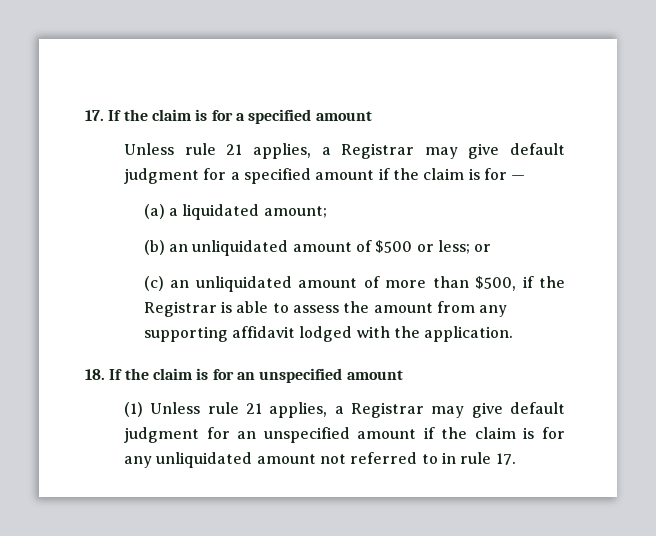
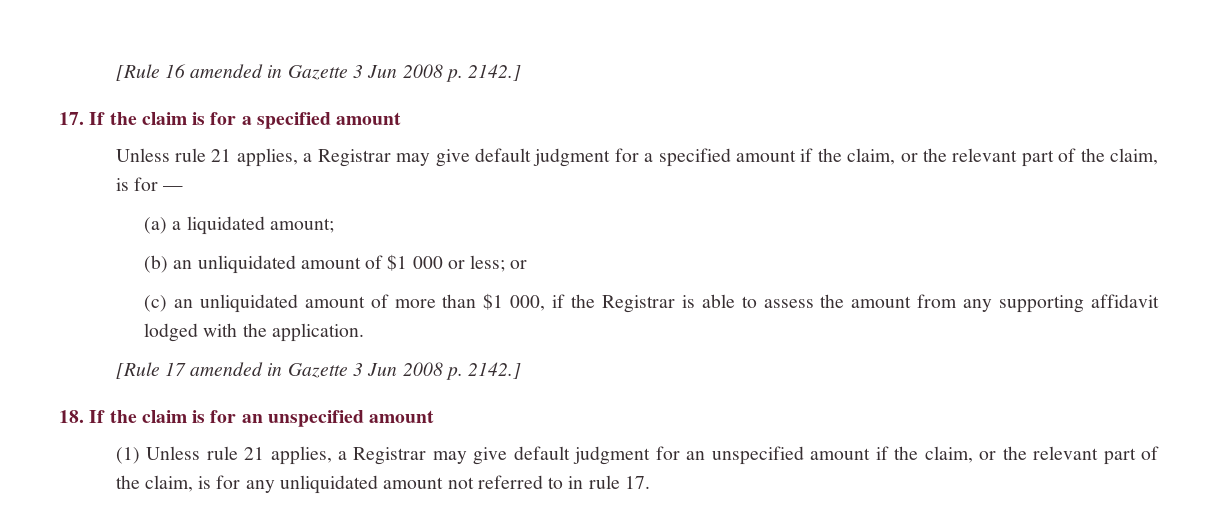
+ [Rule 16 amended in Gazette 3 Jun 2008 p. 2142.]
- Unless rule 21 applies, a Registrar may give default judgment for a specified amount if the claim is for —
+ Unless rule 21 applies, a Registrar may give default judgment for a specified amount if the claim, or the relevant part of the claim, is for —
- (b) an unliquidated amount of $500 or less; or
+ (b) an unliquidated amount of $1 000 or less; or
- (c) an unliquidated amount of more than $500, if the Registrar is able to assess the amount from any supporting affidavit lodged with the application.
+ (c) an unliquidated amount of more than $1 000, if the Registrar is able to assess the amount from any supporting affidavit lodged with the application.
+ [Rule 17 amended in Gazette 3 Jun 2008 p. 2142.]
- (1) Unless rule 21 applies, a Registrar may give default judgment for an unspecified amount if the claim is for any unliquidated amount not referred to in rule 17.
+ (1) Unless rule 21 applies, a Registrar may give default judgment for an unspecified amount if the claim, or the relevant part of the claim, is for any unliquidated amount not referred to in rule 17.

